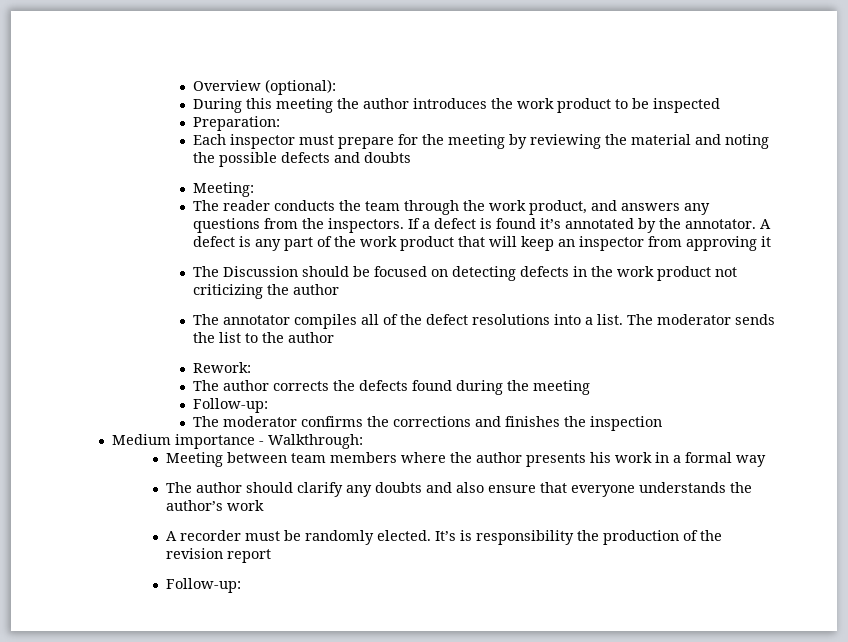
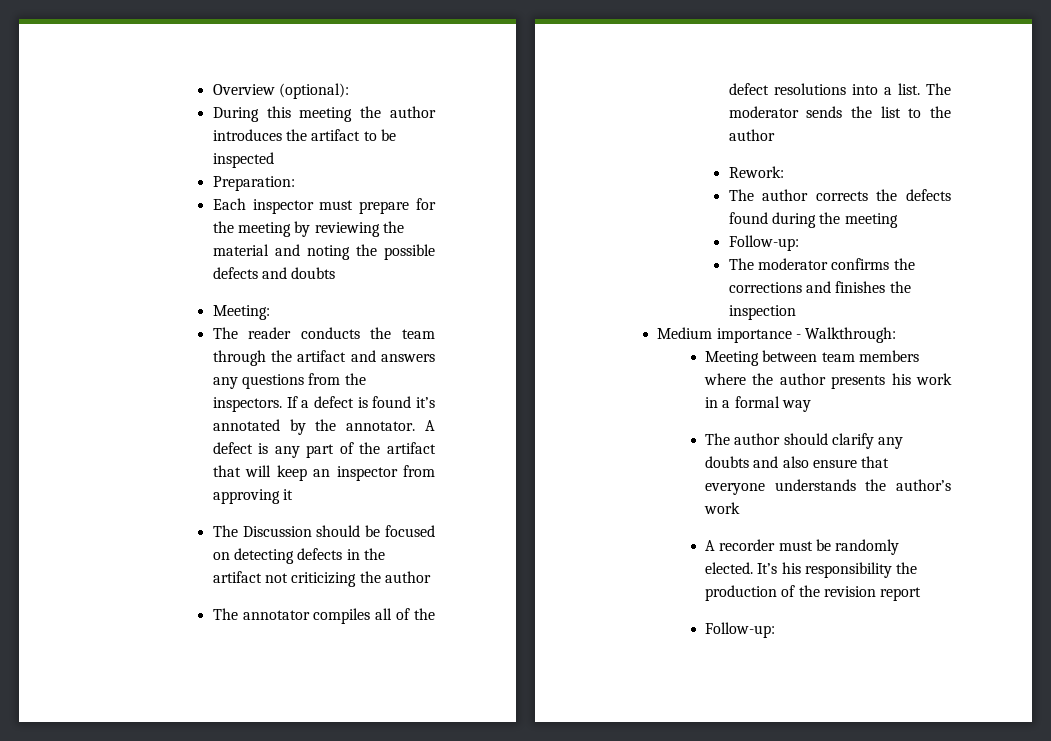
- During this meeting the author introduces the work product to be inspected
+ During this meeting the author introduces the artifact to be inspected
- The reader conducts the team through the work product, and answers any questions from the inspectors.
+ The reader conducts the team through the artifact and answers any questions from the inspectors.
- A defect is any part of the work product that will keep an inspector from approving it
+ A defect is any part of the artifact that will keep an inspector from approving it
- The Discussion should be focused on detecting defects in the work product not criticizing the author
+ The Discussion should be focused on detecting defects in the artifact not criticizing the author
- It’s is responsibility the production of the revision report
+ It’s his responsibility the production of the revision report

